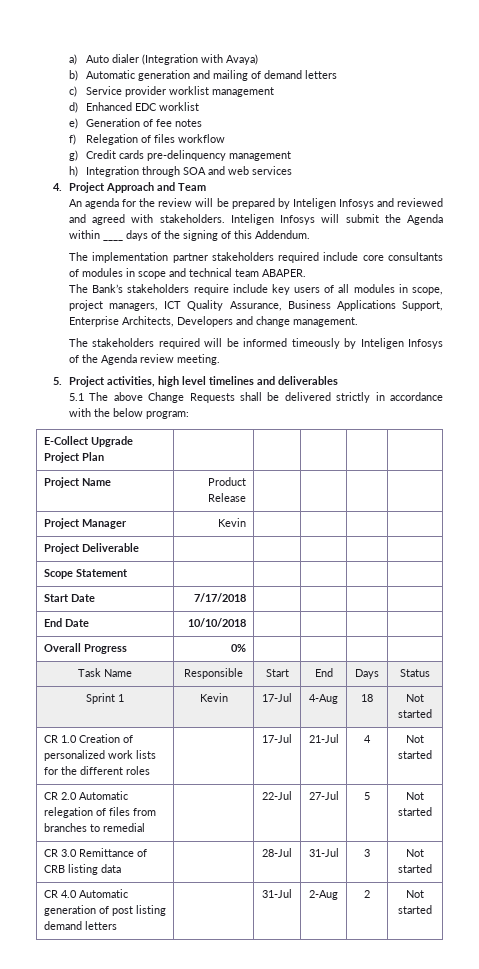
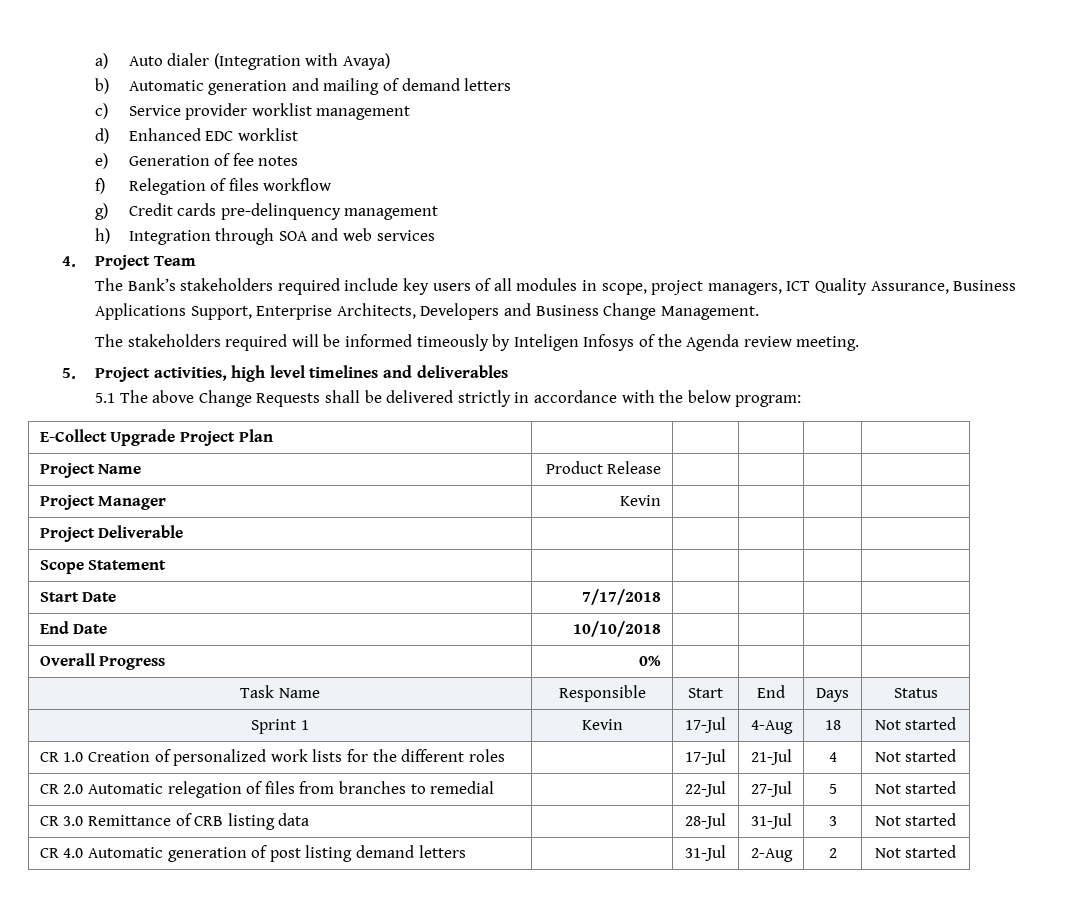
- 4. Project Approach and Team
+ 4. Project Team
- An agenda for the review will be prepared by Inteligen Infosys and reviewed and agreed with stakeholders. Inteligen Infosys will submit the Agenda within ____ days of the signing of this Addendum.
- The implementation partner stakeholders required include core consultants of modules in scope and technical team ABAPER.
- The Bank’s stakeholders require include key users of all modules in scope, project managers, ICT Quality Assurance, Business Applications Support, Enterprise Architects, Developers and change management.
+ The Bank’s stakeholders required include key users of all modules in scope, project managers, ICT Quality Assurance, Business Applications Support, Enterprise Architects, Developers and Business Change Management.

